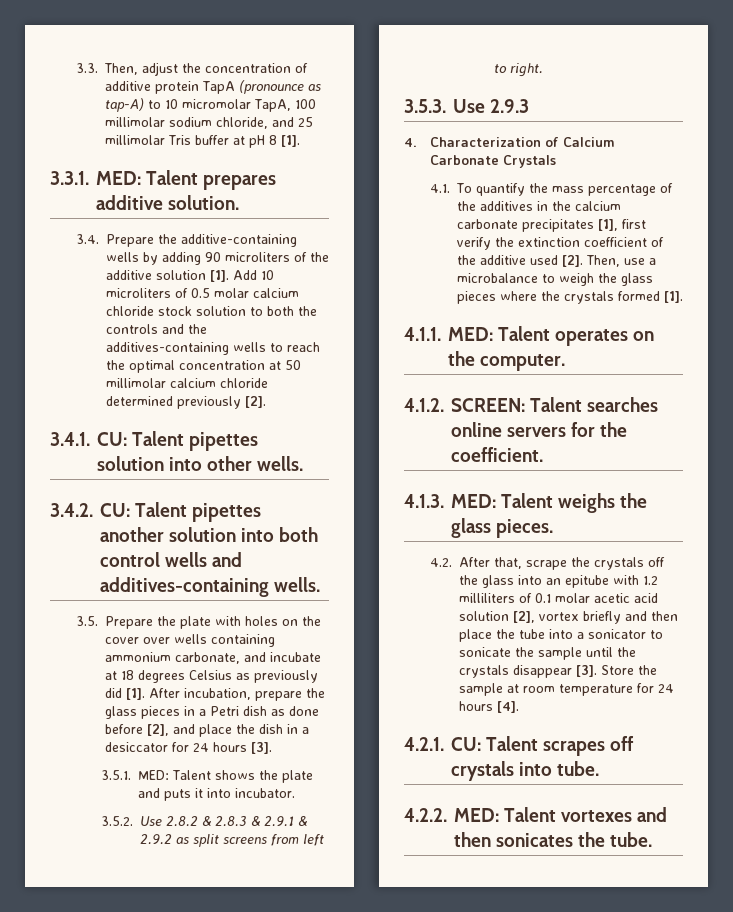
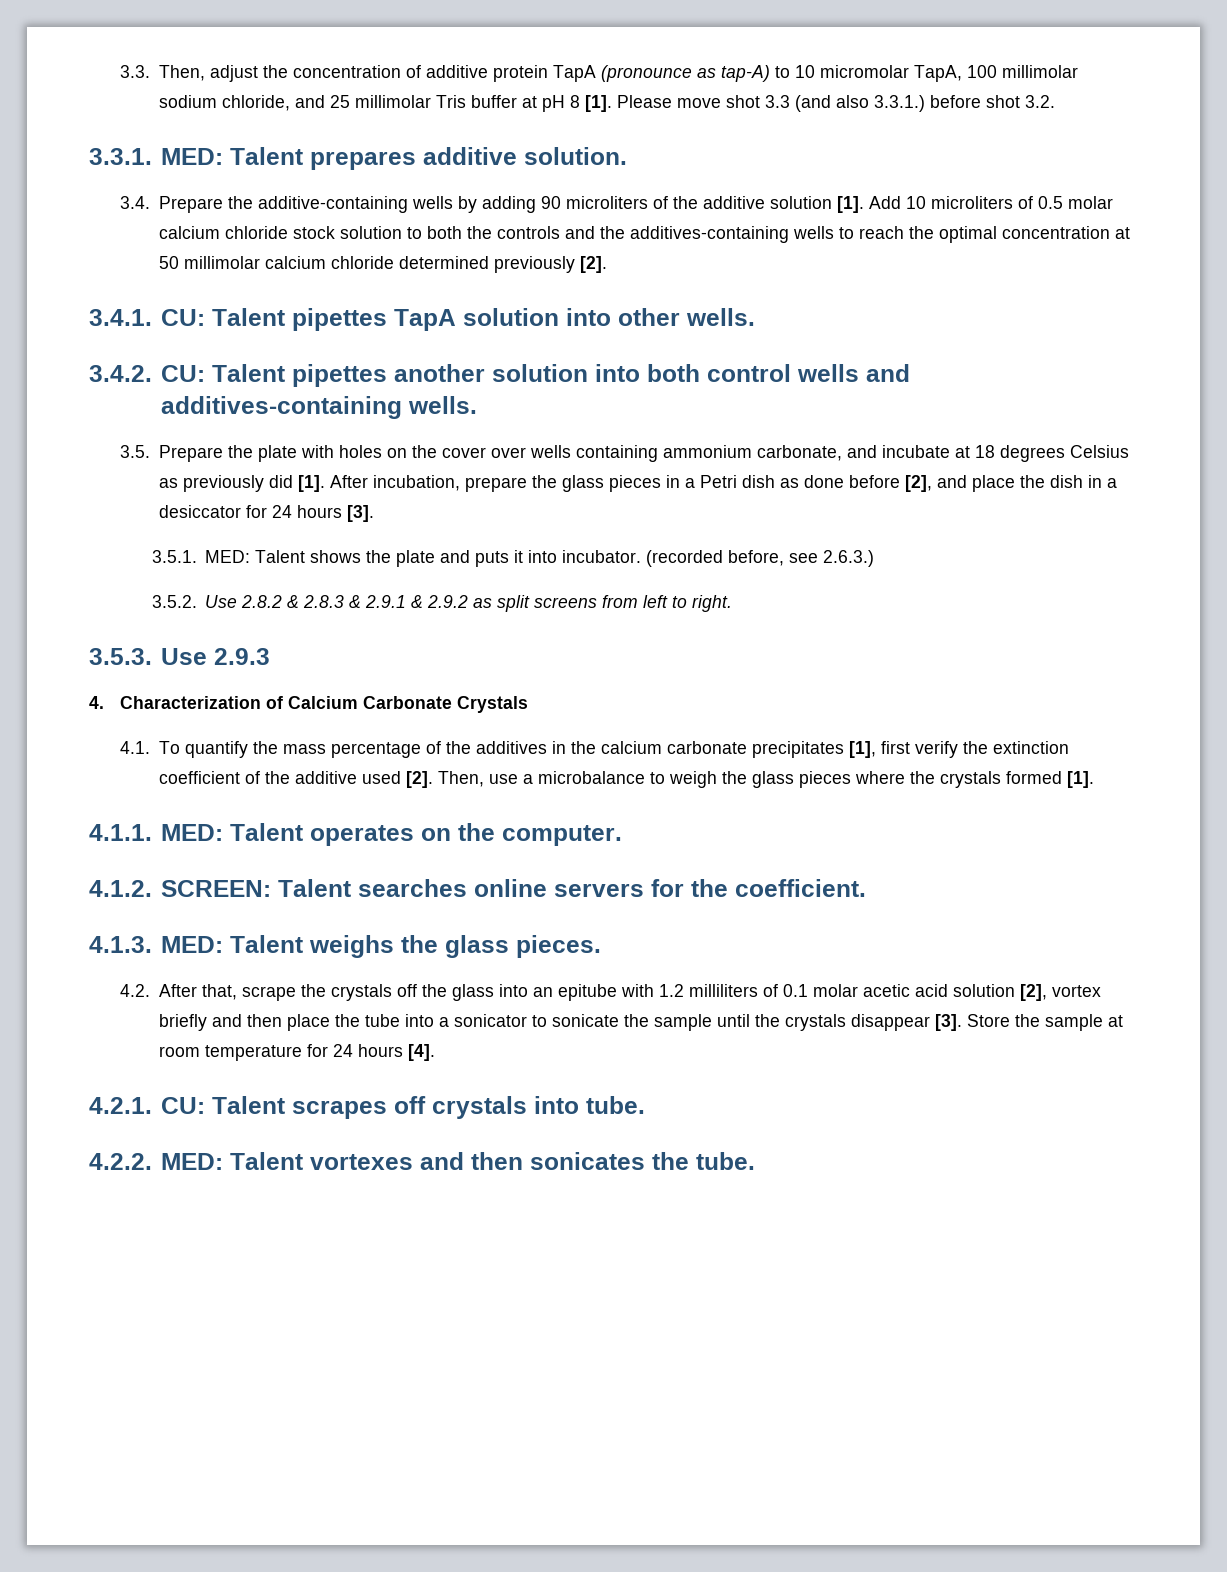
+ Please move shot 3.3 (and also 3.3.1.) before shot 3.2.
- 3.4.1. CU: Talent pipettes solution into other wells.
+ 3.4.1. CU: Talent pipettes TapA solution into other wells.
+ (recorded before, see 2.6.3.)

